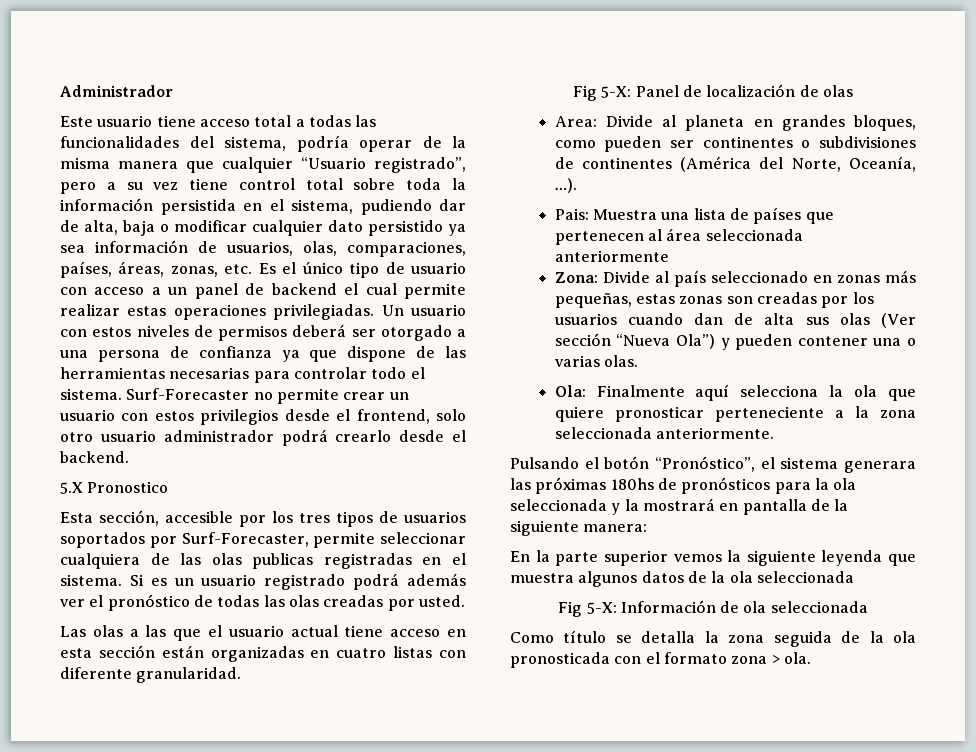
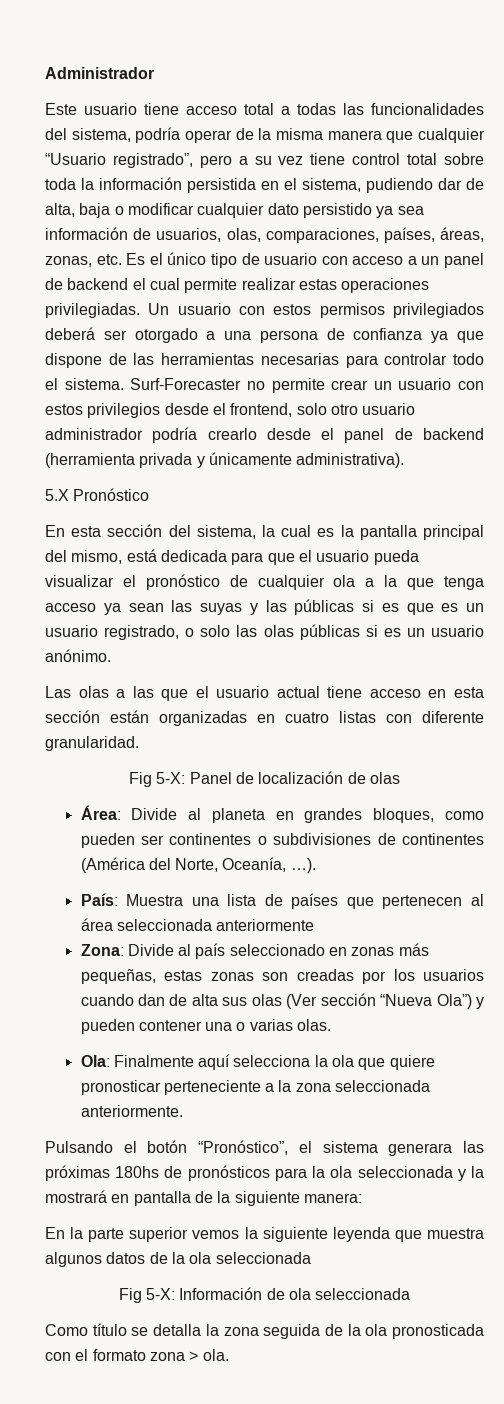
- Un usuario con estos niveles de permisos deberá ser otorgado a una persona de confianza ya que dispone de las herramientas necesarias para controlar todo el sistema.
+ Un usuario con estos permisos privilegiados deberá ser otorgado a una persona de confianza ya que dispone de las herramientas necesarias para controlar todo el sistema.
- Surf-Forecaster no permite crear un usuario con estos privilegios desde el frontend, solo otro usuario administrador podrá crearlo desde el backend.
- 5.X Pronostico
- Esta sección, accesible por los tres tipos de usuarios soportados por Surf-Forecaster, permite seleccionar cualquiera de las olas publicas registradas en el sistema. Si es un usuario registrado podrá además ver el pronóstico de todas las olas creadas por usted.
+ Surf-Forecaster no permite crear un usuario con estos privilegios desde el frontend, solo otro usuario administrador podría crearlo desde el panel de backend (herramienta privada y únicamente administrativa).
+ 5.X Pronóstico
+ En esta sección del sistema, la cual es la pantalla principal del mismo, está dedicada para que el usuario pueda visualizar el pronóstico de cualquier ola a la que tenga acceso ya sean las suyas y las públicas si es que es un usuario registrado, o solo las olas públicas si es un usuario anónimo.
- Area: Divide al planeta en grandes bloques, como pueden ser continentes o subdivisiones de continentes (América del Norte, Oceanía, …).
+ Área: Divide al planeta en grandes bloques, como pueden ser continentes o subdivisiones de continentes (América del Norte, Oceanía, …).
- Pais: Muestra una lista de países que pertenecen al área seleccionada anteriormente
+ País: Muestra una lista de países que pertenecen al área seleccionada anteriormente

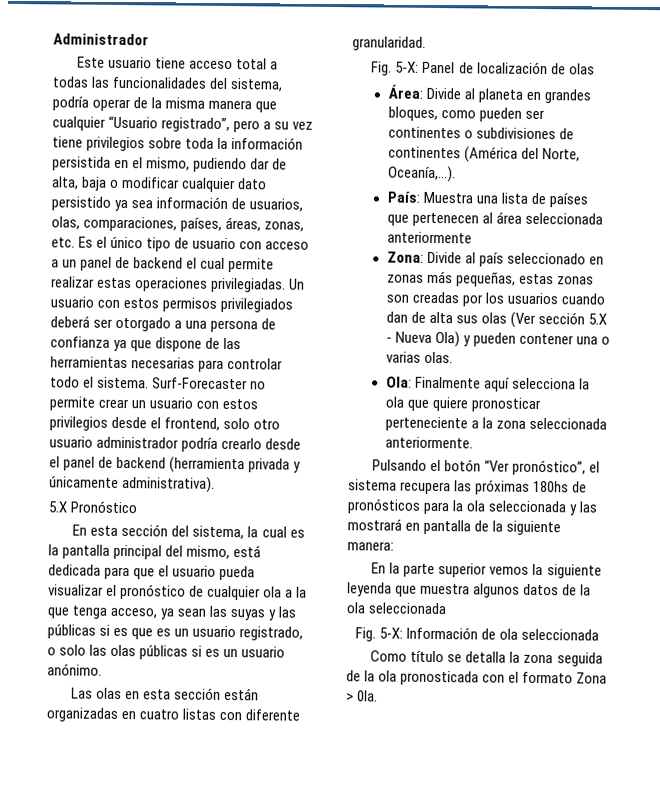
- Este usuario tiene acceso total a todas las funcionalidades del sistema, podría operar de la misma manera que cualquier “Usuario registrado”, pero a su vez tiene control total sobre toda la información persistida en el sistema, pudiendo dar de alta, baja o modificar cualquier dato persistido ya sea información de usuarios, olas, comparaciones, países, áreas, zonas, etc. Es el único tipo de usuario con acceso a un panel de backend el cual permite realizar estas operaciones privilegiadas.
+ Este usuario tiene acceso total a todas las funcionalidades del sistema, podría operar de la misma manera que cualquier “Usuario registrado”, pero a su vez tiene privilegios sobre toda la información persistida en el mismo, pudiendo dar de alta, baja o modificar cualquier dato persistido ya sea información de usuarios, olas, comparaciones, países, áreas, zonas, etc. Es el único tipo de usuario con acceso a un panel de backend el cual permite realizar estas operaciones privilegiadas.
- En esta sección del sistema, la cual es la pantalla principal del mismo, está dedicada para que el usuario pueda visualizar el pronóstico de cualquier ola a la que tenga acceso ya sean las suyas y las públicas si es que es un usuario registrado, o solo las olas públicas si es un usuario anónimo.
+ En esta sección del sistema, la cual es la pantalla principal del mismo, está dedicada para que el usuario pueda visualizar el pronóstico de cualquier ola a la que tenga acceso, ya sean las suyas y las públicas si es que es un usuario registrado, o solo las olas públicas si es un usuario anónimo.
- Las olas a las que el usuario actual tiene acceso en esta sección están organizadas en cuatro listas con diferente granularidad.
+ Las olas en esta sección están organizadas en cuatro listas con diferente granularidad.
- Fig 5-X: Panel de localización de olas
+ Fig. 5-X: Panel de localización de olas
- Área: Divide al planeta en grandes bloques, como pueden ser continentes o subdivisiones de continentes (América del Norte, Oceanía, …).
+ Área: Divide al planeta en grandes bloques, como pueden ser continentes o subdivisiones de continentes (América del Norte, Oceanía,…).
- Zona: Divide al país seleccionado en zonas más pequeñas, estas zonas son creadas por los usuarios cuando dan de alta sus olas (Ver sección “Nueva Ola”) y pueden contener una o varias olas.
+ Zona: Divide al país seleccionado en zonas más pequeñas, estas zonas son creadas por los usuarios cuando dan de alta sus olas (Ver sección 5.X - Nueva Ola) y pueden contener una o varias olas.
- Pulsando el botón “Pronóstico”, el sistema generara las próximas 180hs de pronósticos para la ola seleccionada y la mostrará en pantalla de la siguiente manera:
+ Pulsando el botón “Ver pronóstico”, el sistema recupera las próximas 180hs de pronósticos para la ola seleccionada y las mostrará en pantalla de la siguiente manera:
- Fig 5-X: Información de ola seleccionada
+ Fig. 5-X: Información de ola seleccionada
- Como título se detalla la zona seguida de la ola pronosticada con el formato zona > ola.
+ Como título se detalla la zona seguida de la ola pronosticada con el formato Zona > 0la.

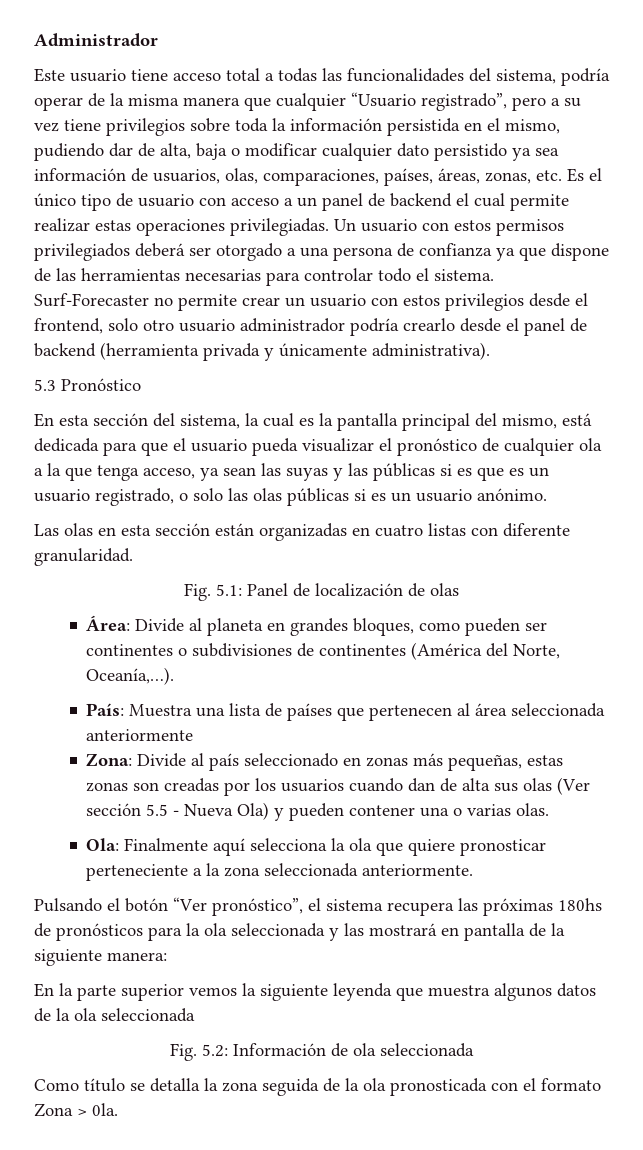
- 5.X Pronóstico
+ 5.3 Pronóstico
- Fig. 5-X: Panel de localización de olas
+ Fig. 5.1: Panel de localización de olas
- Zona: Divide al país seleccionado en zonas más pequeñas, estas zonas son creadas por los usuarios cuando dan de alta sus olas (Ver sección 5.X - Nueva Ola) y pueden contener una o varias olas.
+ Zona: Divide al país seleccionado en zonas más pequeñas, estas zonas son creadas por los usuarios cuando dan de alta sus olas (Ver sección 5.5 - Nueva Ola) y pueden contener una o varias olas.
- Fig. 5-X: Información de ola seleccionada
+ Fig. 5.2: Información de ola seleccionada

